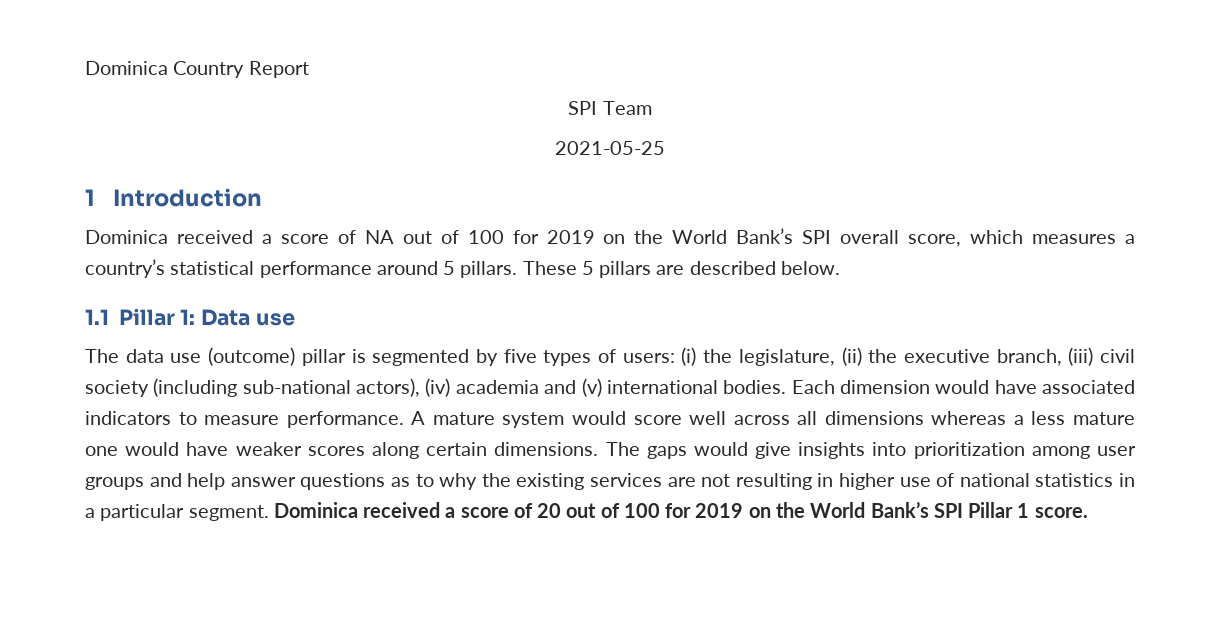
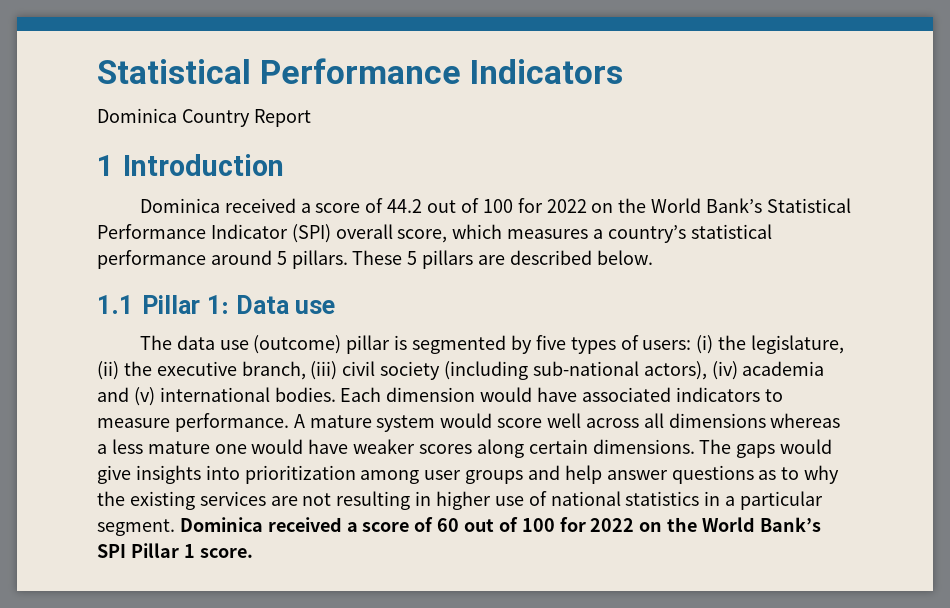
+ Statistical Performance Indicators
- SPI Team
- 2021-05-25
- Dominica received a score of NA out of 100 for 2019 on the World Bank’s SPI overall score, which measures a country’s statistical performance around 5 pillars.
+ Dominica received a score of 44.2 out of 100 for 2022 on the World Bank’s Statistical Performance Indicator (SPI) overall score, which measures a country’s statistical performance around 5 pillars.
- Dominica received a score of 20 out of 100 for 2019 on the World Bank’s SPI Pillar 1 score.
+ Dominica received a score of 60 out of 100 for 2022 on the World Bank’s SPI Pillar 1 score.

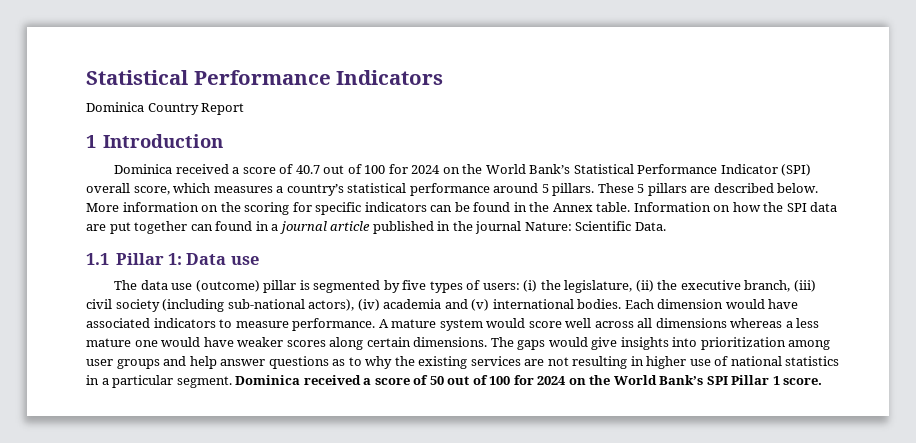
- Dominica received a score of 44.2 out of 100 for 2022 on the World Bank’s Statistical Performance Indicator (SPI) overall score, which measures a country’s statistical performance around 5 pillars.
+ Dominica received a score of 40.7 out of 100 for 2024 on the World Bank’s Statistical Performance Indicator (SPI) overall score, which measures a country’s statistical performance around 5 pillars.
+ More information on the scoring for specific indicators can be found in the Annex table. Information on how the SPI data are put together can found in a journal article published in the journal Nature: Scientific Data.
- Dominica received a score of 60 out of 100 for 2022 on the World Bank’s SPI Pillar 1 score.
+ Dominica received a score of 50 out of 100 for 2024 on the World Bank’s SPI Pillar 1 score.

